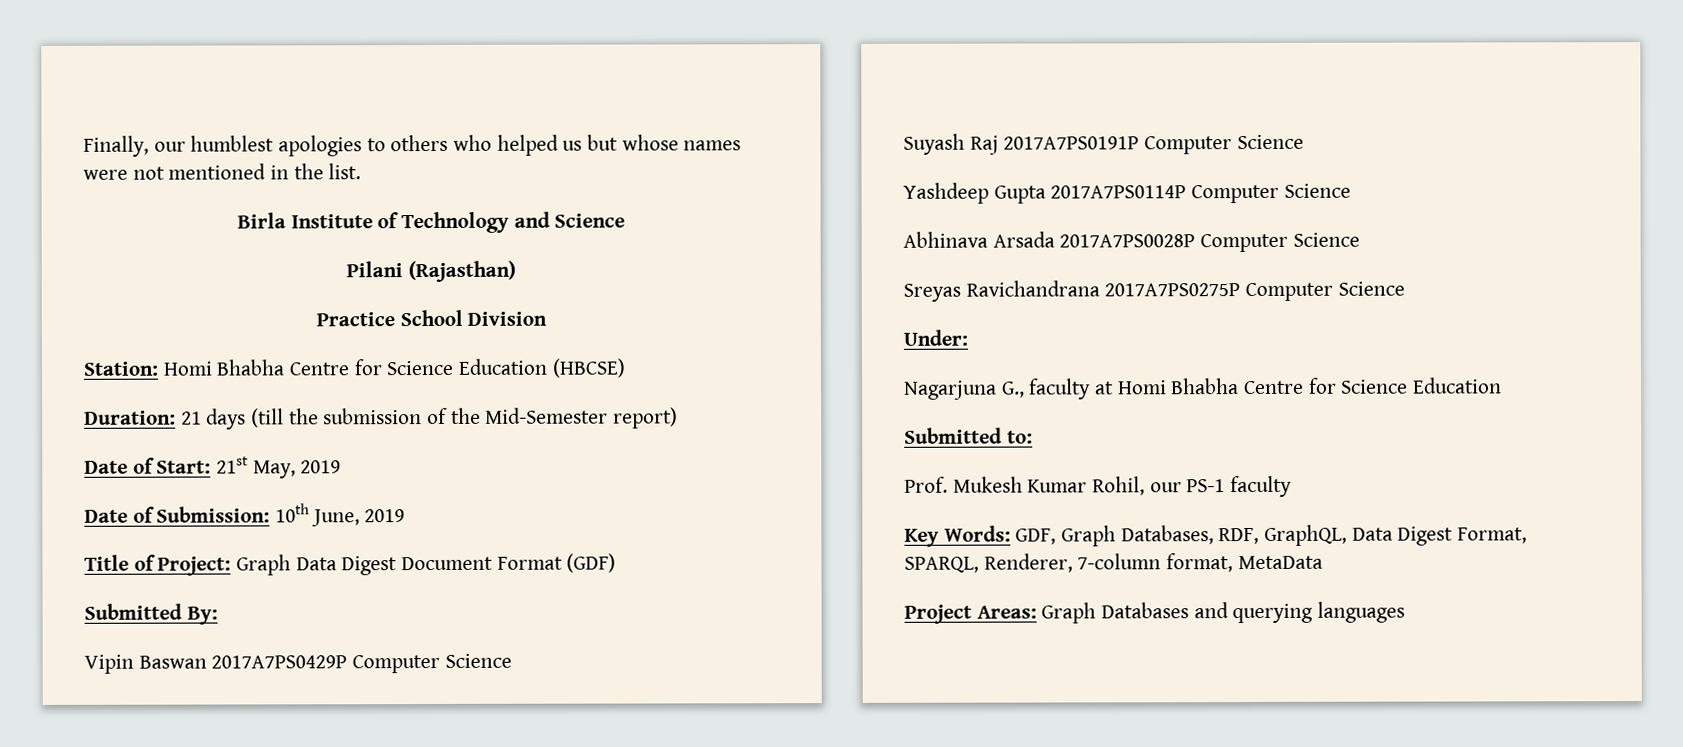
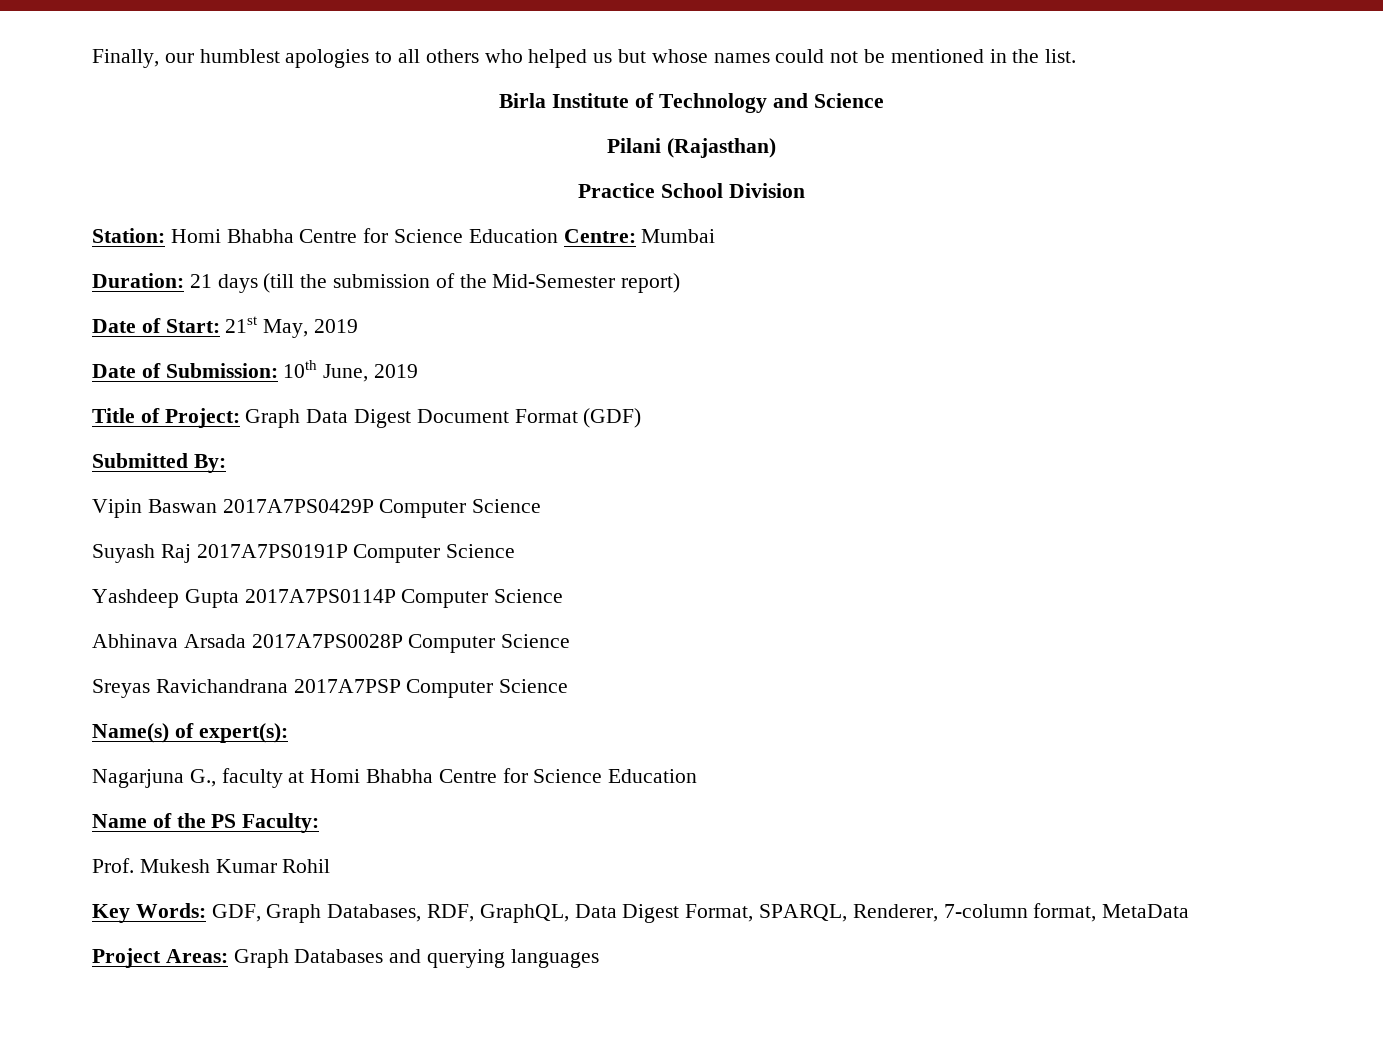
- Finally, our humblest apologies to others who helped us but whose names were not mentioned in the list.
+ Finally, our humblest apologies to all others who helped us but whose names could not be mentioned in the list.
- Station: Homi Bhabha Centre for Science Education (HBCSE)
+ Station: Homi Bhabha Centre for Science Education Centre: Mumbai
- Sreyas Ravichandrana 2017A7PS0275P Computer Science
- Under:
+ Sreyas Ravichandrana 2017A7PSP Computer Science
+ Name(s) of expert(s):
- Submitted to:
+ Name of the PS Faculty:
- Prof. Mukesh Kumar Rohil, our PS-1 faculty
+ Prof. Mukesh Kumar Rohil

